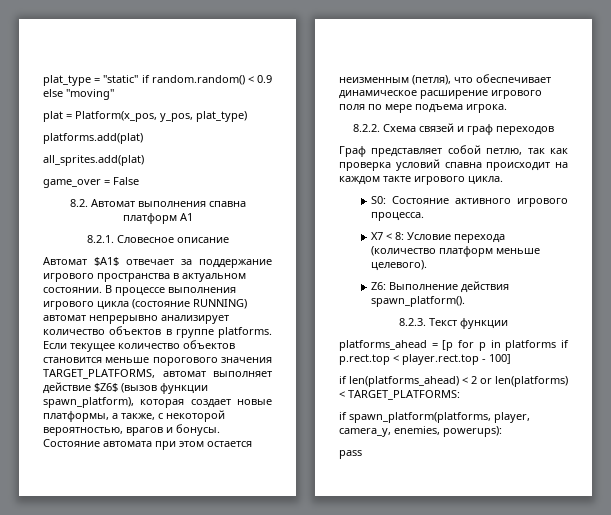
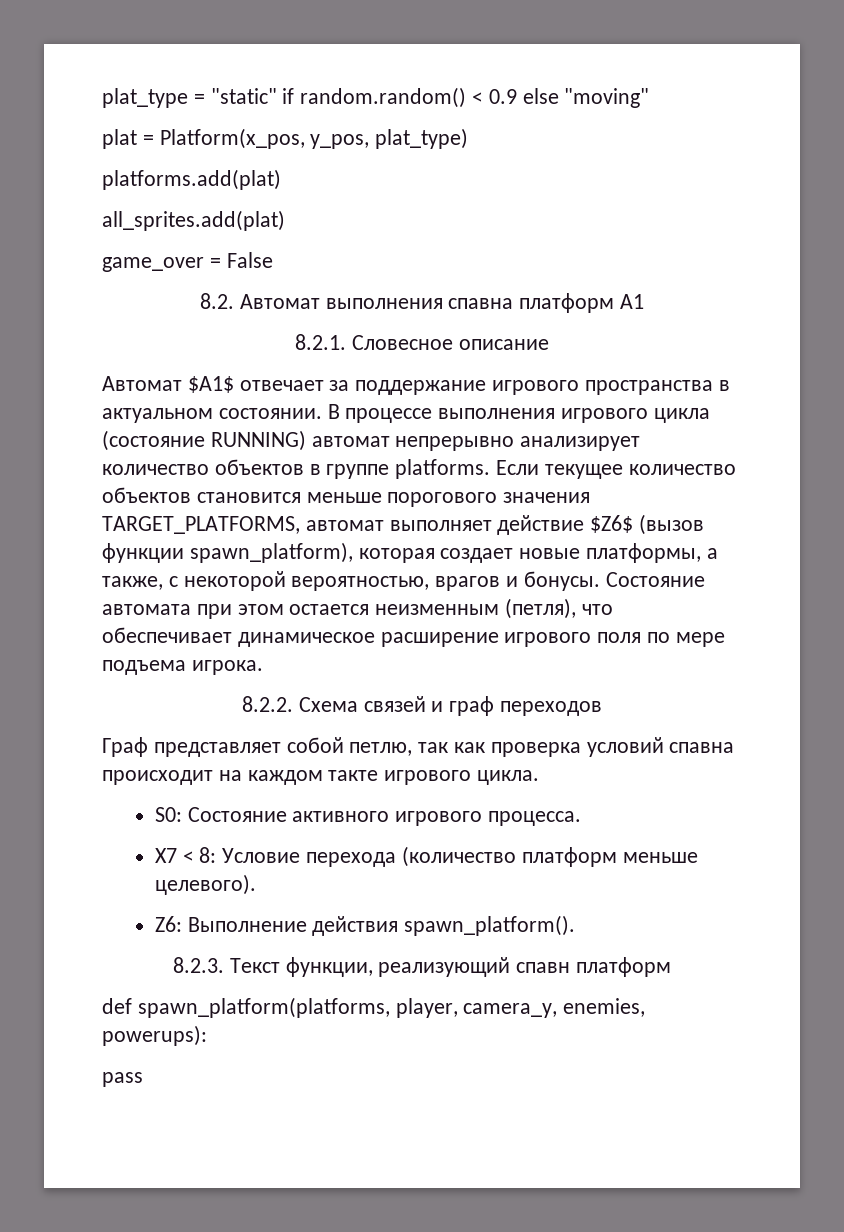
- 8.2.3. Текст функции
- platforms_ahead = [p for p in platforms if p.rect.top < player.rect.top - 100]
- if len(platforms_ahead) < 2 or len(platforms) < TARGET_PLATFORMS:
- if spawn_platform(platforms, player, camera_y, enemies, powerups):
+ 8.2.3. Текст функции, реализующий спавн платформ
+ def spawn_platform(platforms, player, camera_y, enemies, powerups):

